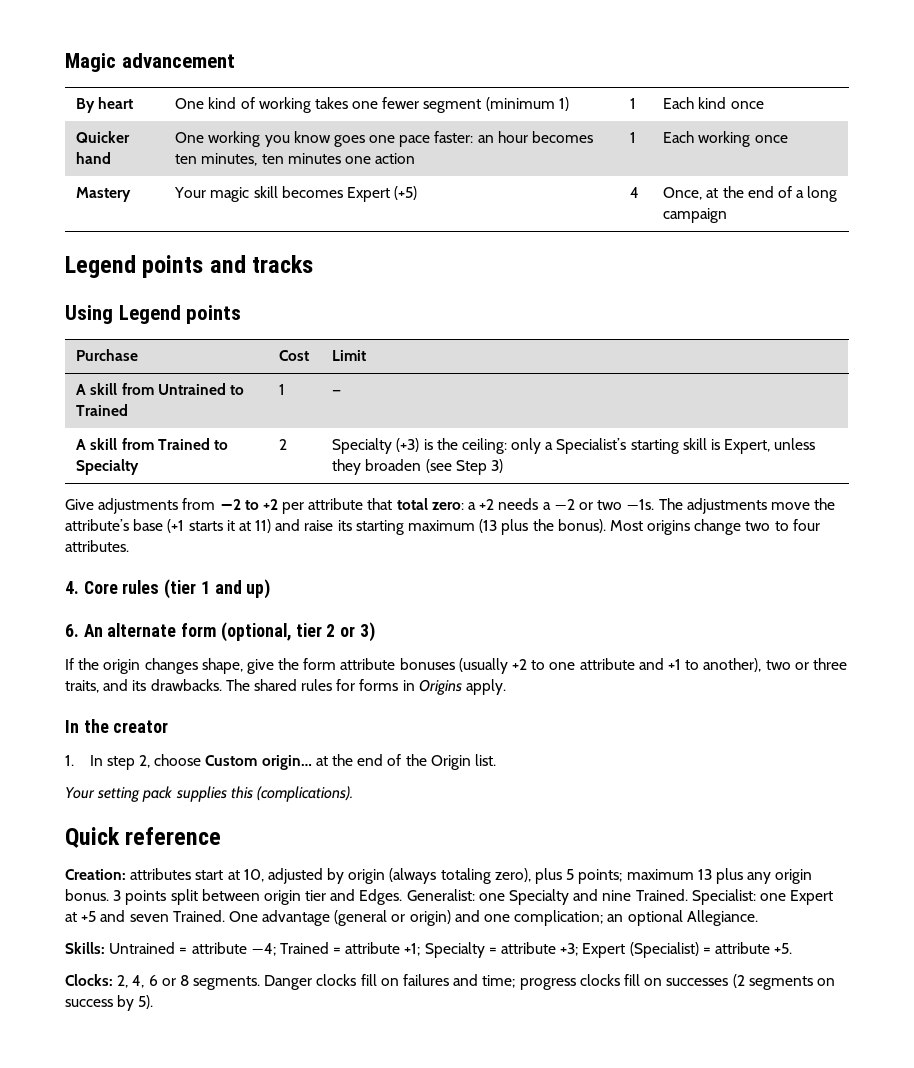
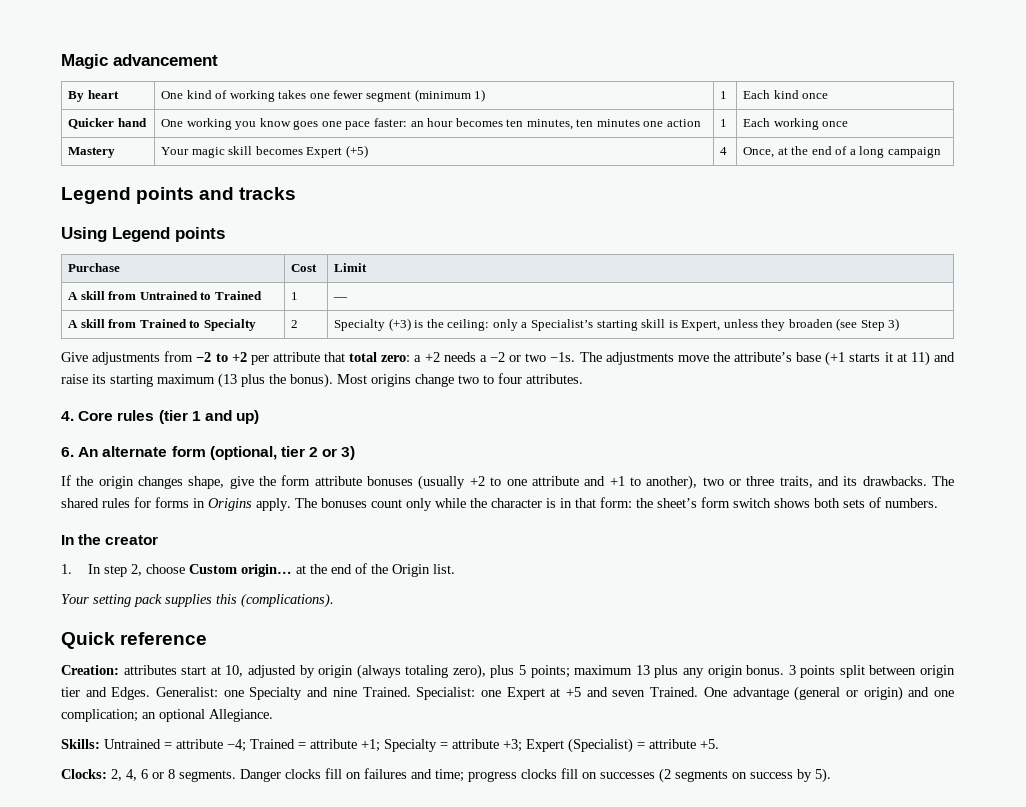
+ The bonuses count only while the character is in that form: the sheet’s form switch shows both sets of numbers.

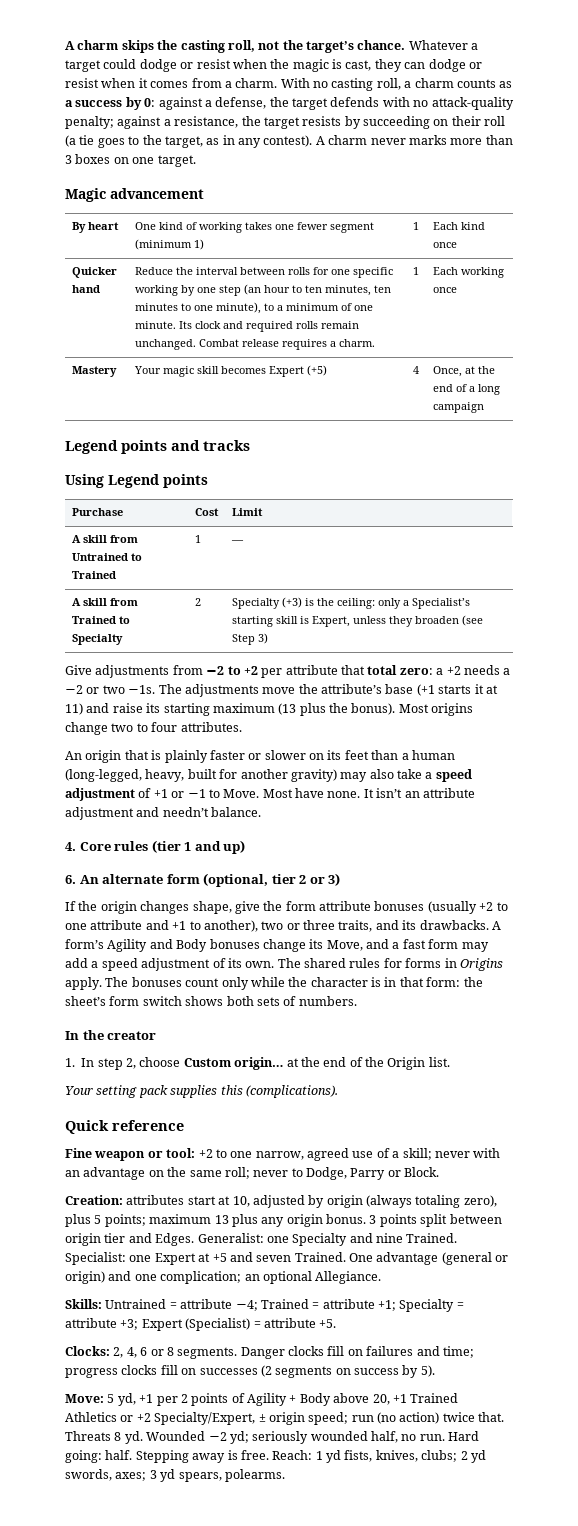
+ A charm skips the casting roll, not the target’s chance. Whatever a target could dodge or resist when the magic is cast, they can dodge or resist when it comes from a charm. With no casting roll, a charm counts as a success by 0: against a defense, the target defends with no attack-quality penalty; against a resistance, the target resists by succeeding on their roll (a tie goes to the target, as in any contest). A charm never marks more than 3 boxes on one target.
- One working you know goes one pace faster: an hour becomes ten minutes, ten minutes one action
+ Reduce the interval between rolls for one specific working by one step (an hour to ten minutes, ten minutes to one minute), to a minimum of one minute. Its clock and required rolls remain unchanged. Combat release requires a charm.
+ An origin that is plainly faster or slower on its feet than a human (long-legged, heavy, built for another gravity) may also take a speed adjustment of +1 or −1 to Move. Most have none. It isn’t an attribute adjustment and needn’t balance.
+ A form’s Agility and Body bonuses change its Move, and a fast form may add a speed adjustment of its own.
+ Fine weapon or tool: +2 to one narrow, agreed use of a skill; never with an advantage on the same roll; never to Dodge, Parry or Block.
+ Move: 5 yd, +1 per 2 points of Agility + Body above 20, +1 Trained Athletics or +2 Specialty/Expert, ± origin speed; run (no action) twice that. Threats 8 yd. Wounded −2 yd; seriously wounded half, no run. Hard going: half. Stepping away is free. Reach: 1 yd fists, knives, clubs; 2 yd swords, axes; 3 yd spears, polearms.

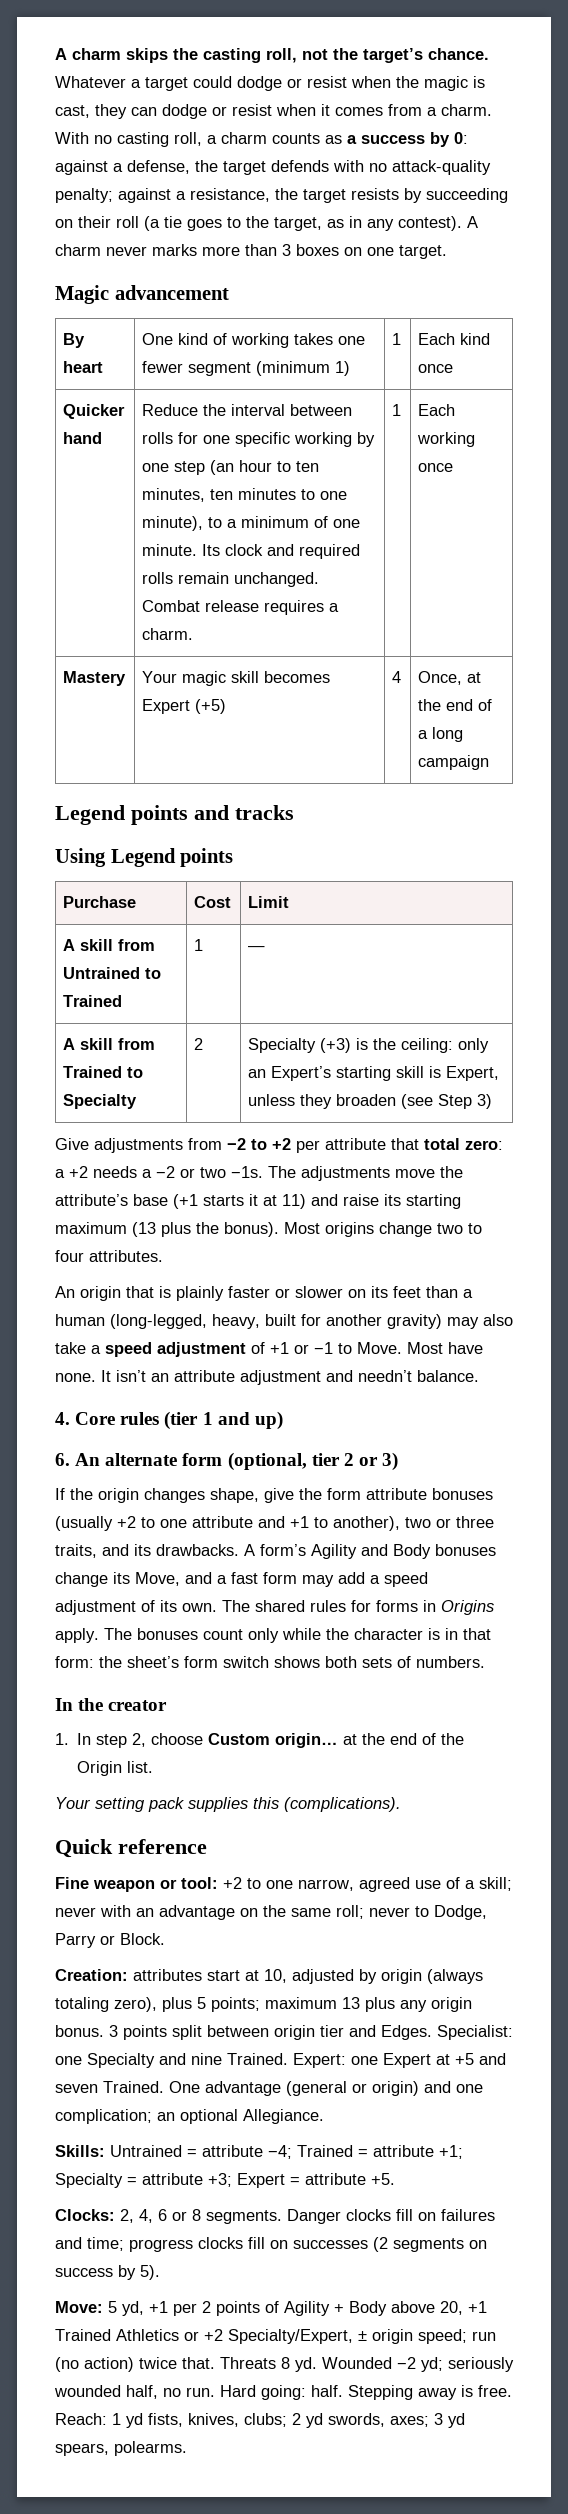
- A skill from Trained to Specialty | 2 | Specialty (+3) is the ceiling: only a Specialist’s starting skill is Expert, unless they broaden (see Step 3)
+ A skill from Trained to Specialty | 2 | Specialty (+3) is the ceiling: only an Expert’s starting skill is Expert, unless they broaden (see Step 3)
- Generalist: one Specialty and nine Trained.
+ Specialist: one Specialty and nine Trained.
- Specialist: one Expert at +5 and seven Trained.
+ Expert: one Expert at +5 and seven Trained.
- Skills: Untrained = attribute −4; Trained = attribute +1; Specialty = attribute +3; Expert (Specialist) = attribute +5.
+ Skills: Untrained = attribute −4; Trained = attribute +1; Specialty = attribute +3; Expert = attribute +5.

